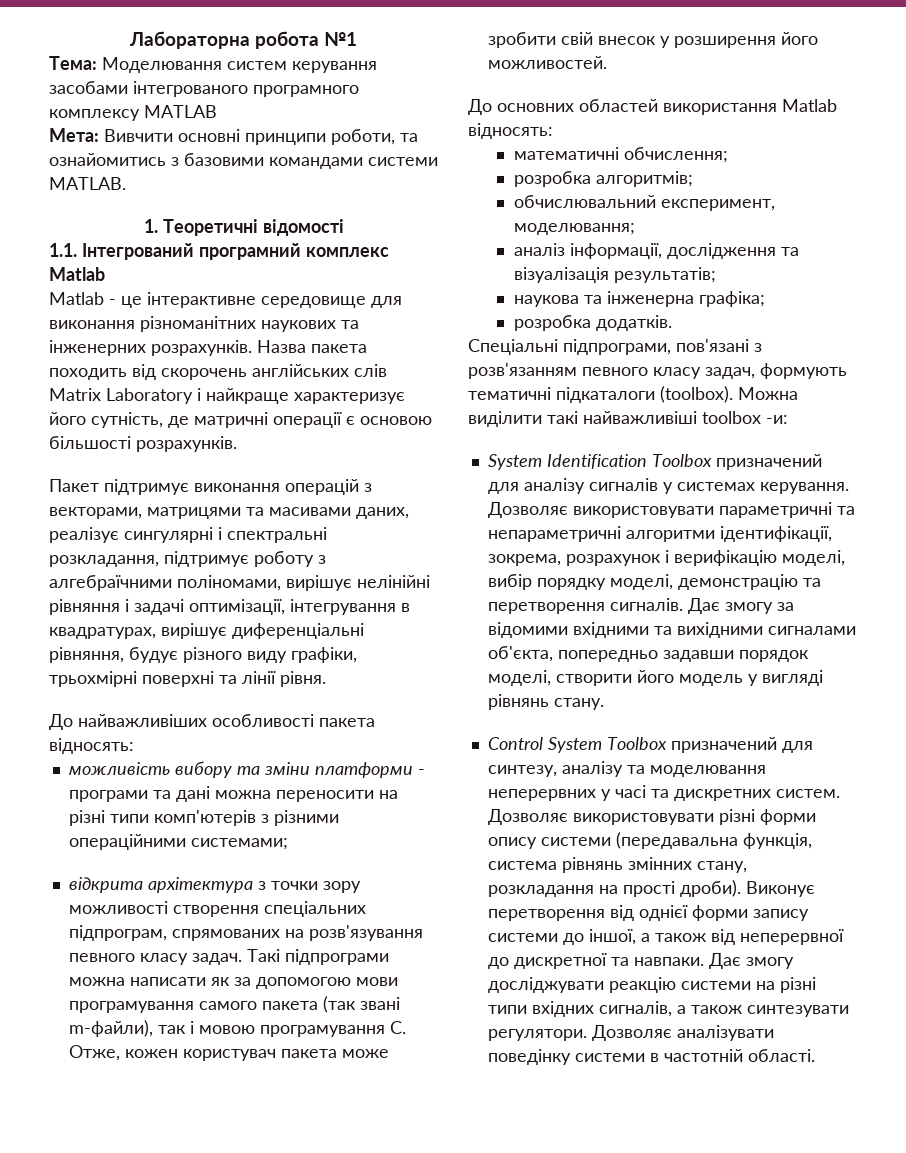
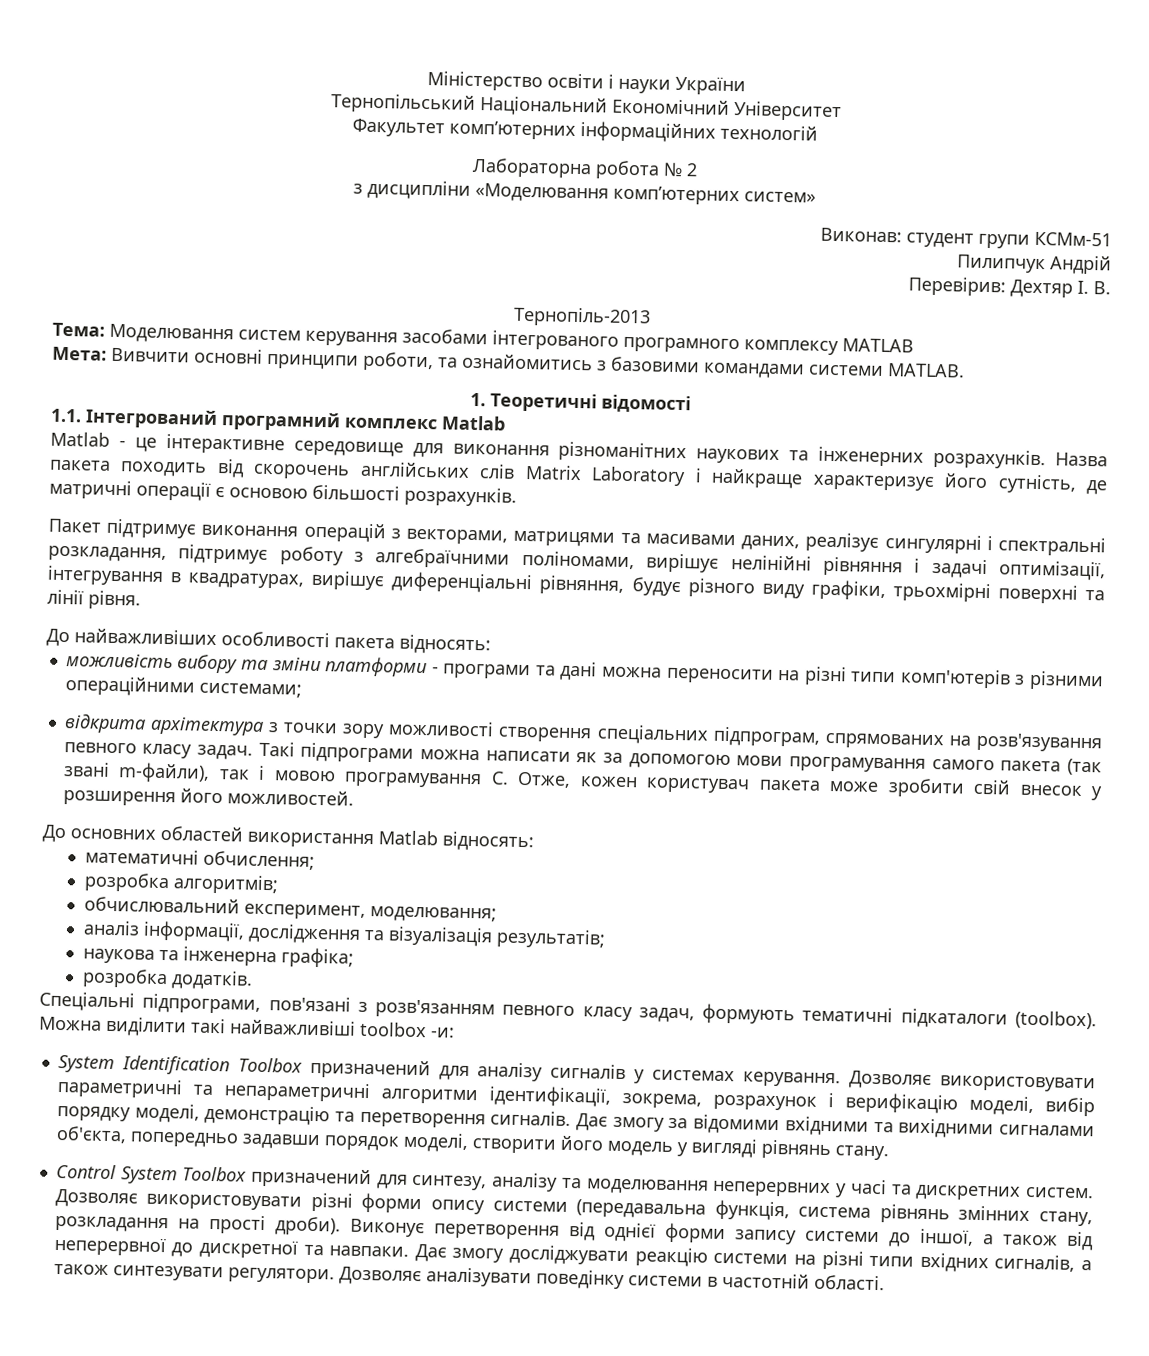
- Лабораторна робота №1
+ Міністерство освіти і науки України
+ Тернопільський Національний Економічний Університет
+ Факультет комп’ютерних інформаційних технологій
+ Лабораторна робота № 2
+ з дисципліни «Моделювання комп’ютерних систем»
+ Виконав: студент групи КСМм-51
+ Пилипчук Андрій
+ Перевірив: Дехтяр І. В.
+ Тернопіль-2013

